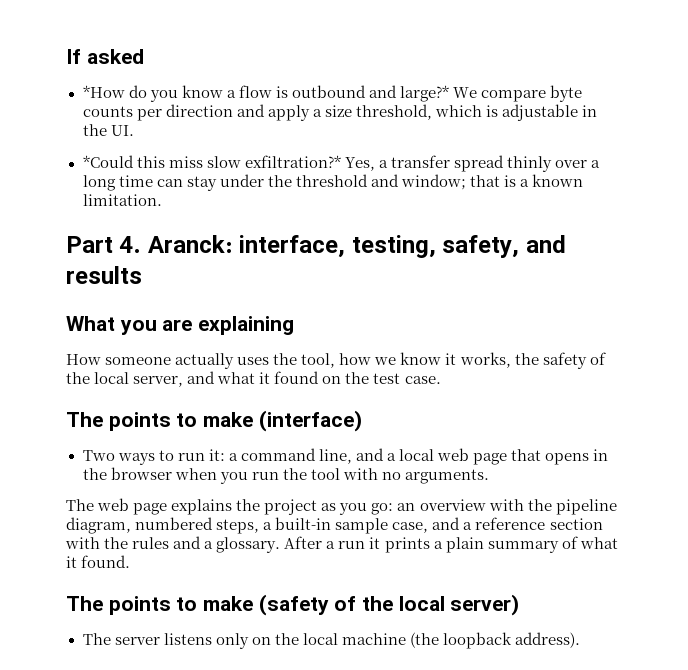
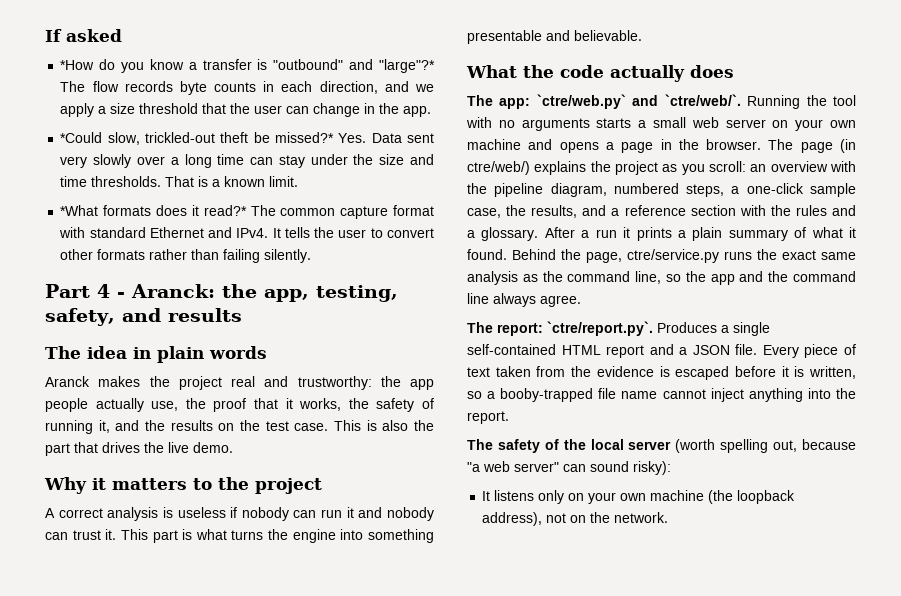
- *How do you know a flow is outbound and large?* We compare byte counts per direction and apply a size threshold, which is adjustable in the UI.
+ *How do you know a transfer is "outbound" and "large"?* The flow records byte counts in each direction, and we apply a size threshold that the user can change in the app.
- *Could this miss slow exfiltration?* Yes, a transfer spread thinly over a long time can stay under the threshold and window; that is a known limitation.
- Part 4. Aranck: interface, testing, safety, and results
- What you are explaining
- How someone actually uses the tool, how we know it works, the safety of the local server, and what it found on the test case.
- The points to make (interface)
- Two ways to run it: a command line, and a local web page that opens in the browser when you run the tool with no arguments.
- The web page explains the project as you go: an overview with the pipeline diagram, numbered steps, a built-in sample case, and a reference section with the rules and a glossary.
+ *Could slow, trickled-out theft be missed?* Yes. Data sent very slowly over a long time can stay under the size and time thresholds. That is a known limit.
+ *What formats does it read?* The common capture format with standard Ethernet and IPv4. It tells the user to convert other formats rather than failing silently.
+ Part 4 - Aranck: the app, testing, safety, and results
+ The idea in plain words
+ Aranck makes the project real and trustworthy: the app people actually use, the proof that it works, the safety of running it, and the results on the test case. This is also the part that drives the live demo.
+ Why it matters to the project
+ A correct analysis is useless if nobody can run it and nobody can trust it. This part is what turns the engine into something presentable and believable.
+ What the code actually does
+ The app: `ctre/web.py` and `ctre/web/`. Running the tool with no arguments starts a small web server on your own machine and opens a page in the browser. The page (in ctre/web/) explains the project as you scroll: an overview with the pipeline diagram, numbered steps, a one-click sample case, the results, and a reference section with the rules and a glossary.
- After a run it prints a plain summary of what it found.
- The points to make (safety of the local server)
- The server listens only on the local machine (the loopback address).
+ After a run it prints a plain summary of what it found. Behind the page, ctre/service.py runs the exact same analysis as the command line, so the app and the command line always agree.
+ The report: `ctre/report.py`. Produces a single self-contained HTML report and a JSON file. Every piece of text taken from the evidence is escaped before it is written, so a booby-trapped file name cannot inject anything into the report.
+ The safety of the local server (worth spelling out, because "a web server" can sound risky):
+ It listens only on your own machine (the loopback address), not on the network.

